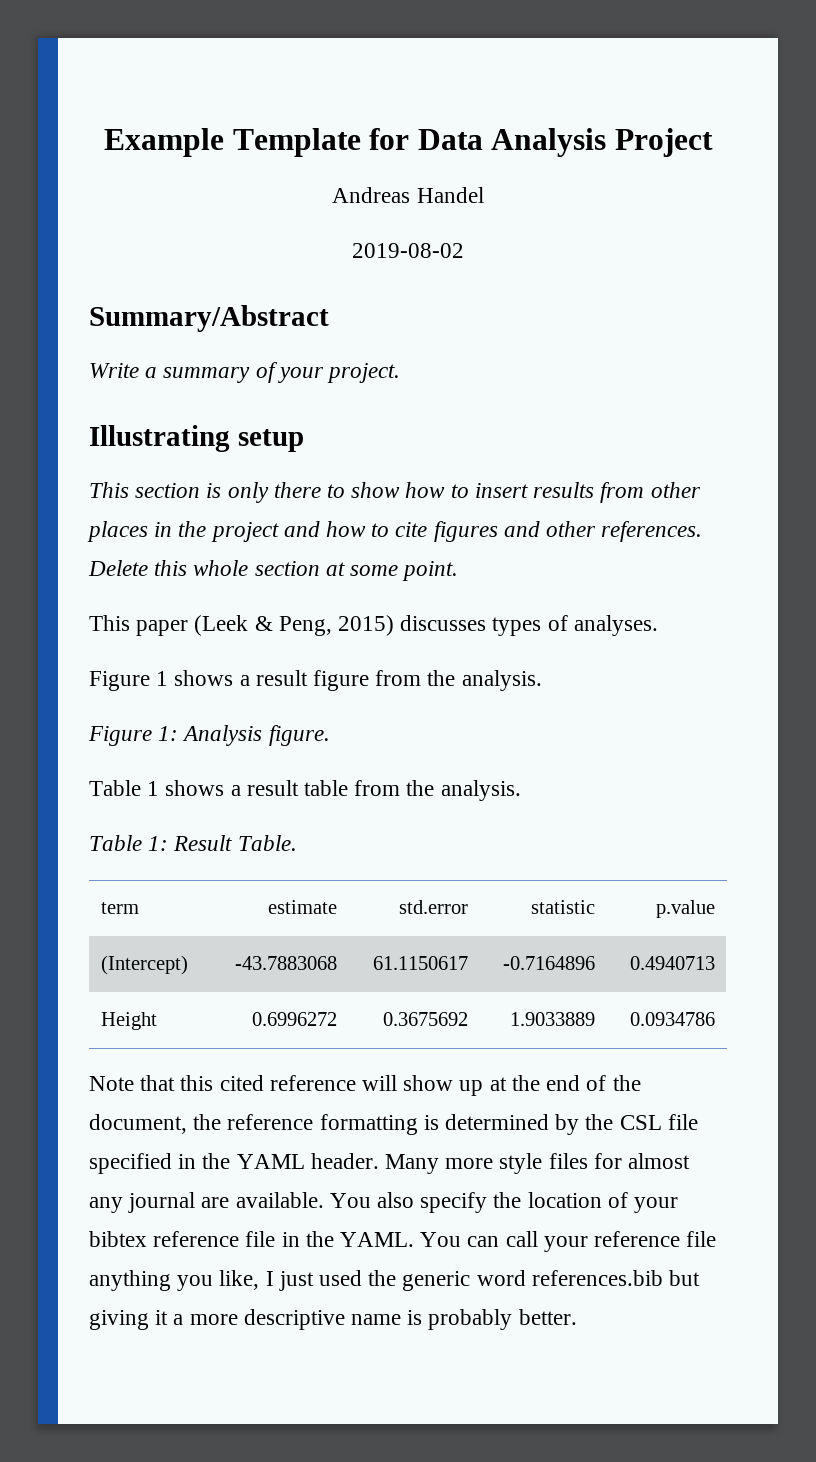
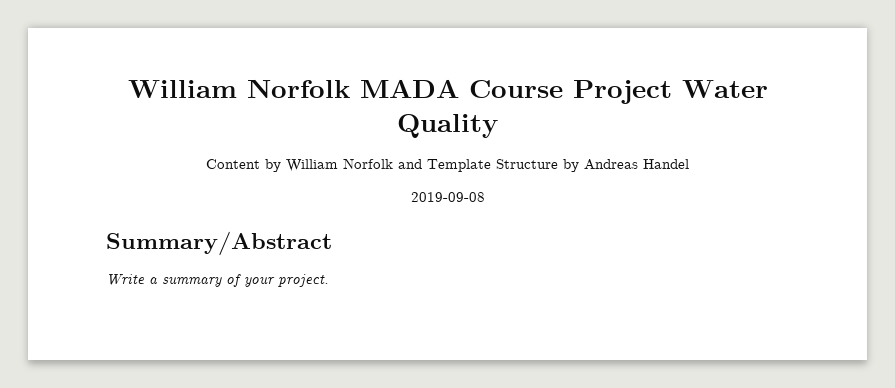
- Example Template for Data Analysis Project
- Andreas Handel
+ William Norfolk MADA Course Project Water Quality
+ Content by William Norfolk and Template Structure by Andreas Handel
- 2019-08-02
+ 2019-09-08
- Illustrating setup
- This section is only there to show how to insert results from other places in the project and how to cite figures and other references. Delete this whole section at some point.
- This paper (Leek & Peng, 2015) discusses types of analyses.
- Figure 1 shows a result figure from the analysis.
- Figure 1: Analysis figure.
- Table 1 shows a result table from the analysis.
- Table 1: Result Table.
- term | estimate | std.error | statistic | p.value
- (Intercept) | -43.7883068 | 61.1150617 | -0.7164896 | 0.4940713
- Height | 0.6996272 | 0.3675692 | 1.9033889 | 0.0934786
- Note that this cited reference will show up at the end of the document, the reference formatting is determined by the CSL file specified in the YAML header. Many more style files for almost any journal are available. You also specify the location of your bibtex reference file in the YAML. You can call your reference file anything you like, I just used the generic word references.bib but giving it a more descriptive name is probably better.

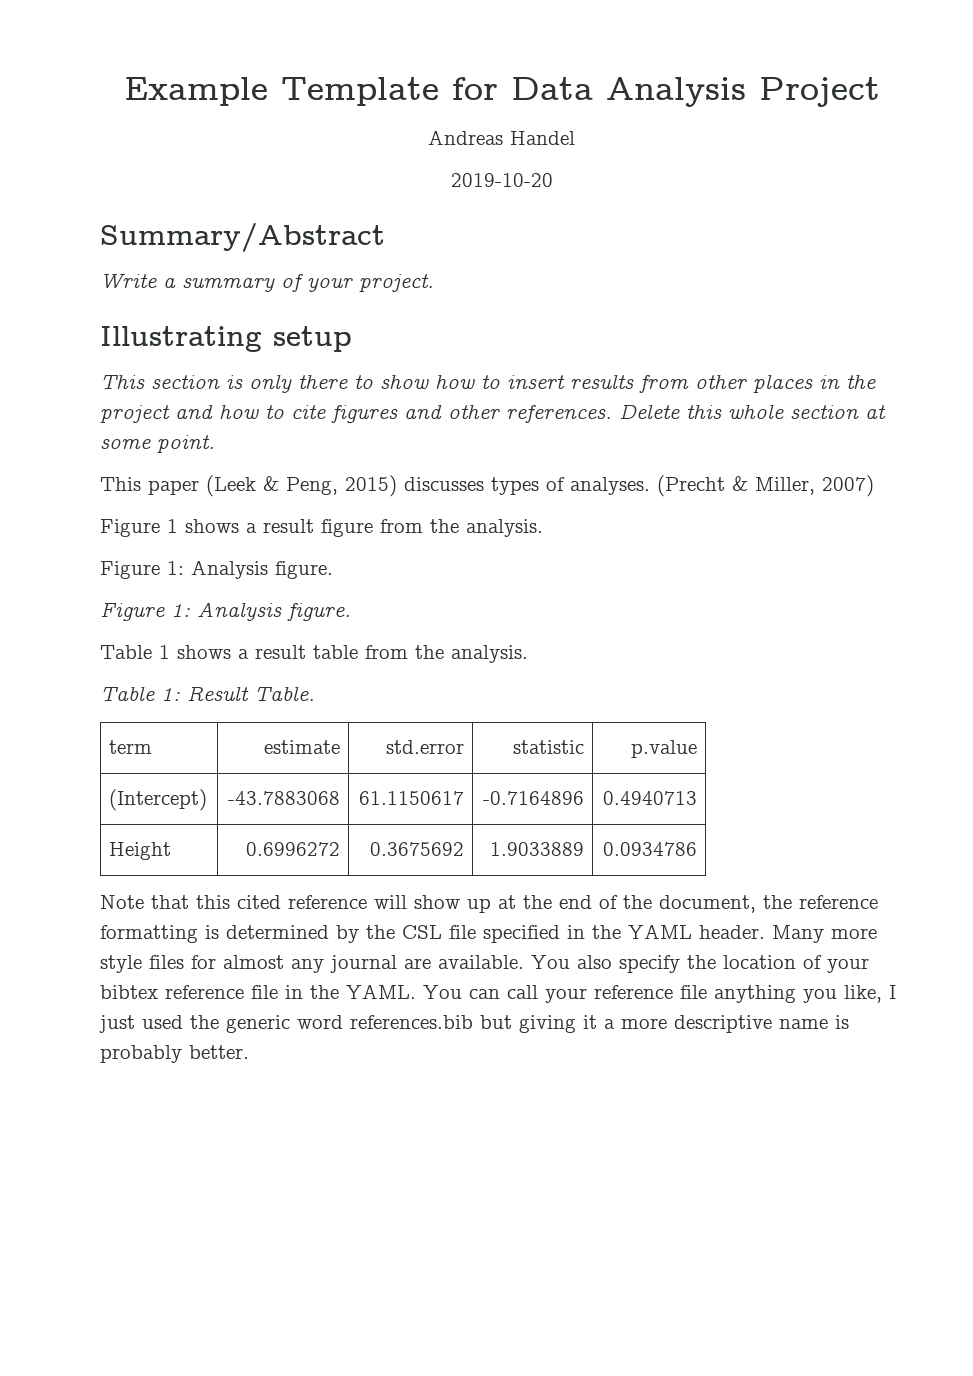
- William Norfolk MADA Course Project Water Quality
- Content by William Norfolk and Template Structure by Andreas Handel
+ Example Template for Data Analysis Project
+ Andreas Handel
- 2019-09-08
+ 2019-10-20
+ Illustrating setup
+ This section is only there to show how to insert results from other places in the project and how to cite figures and other references. Delete this whole section at some point.
+ This paper (Leek & Peng, 2015) discusses types of analyses. (Precht & Miller, 2007)
+ Figure 1 shows a result figure from the analysis.
+ Figure 1: Analysis figure.
+ Figure 1: Analysis figure.
+ Table 1 shows a result table from the analysis.
+ Table 1: Result Table.
+ term | estimate | std.error | statistic | p.value
+ (Intercept) | -43.7883068 | 61.1150617 | -0.7164896 | 0.4940713
+ Height | 0.6996272 | 0.3675692 | 1.9033889 | 0.0934786
+ Note that this cited reference will show up at the end of the document, the reference formatting is determined by the CSL file specified in the YAML header. Many more style files for almost any journal are available. You also specify the location of your bibtex reference file in the YAML. You can call your reference file anything you like, I just used the generic word references.bib but giving it a more descriptive name is probably better.

